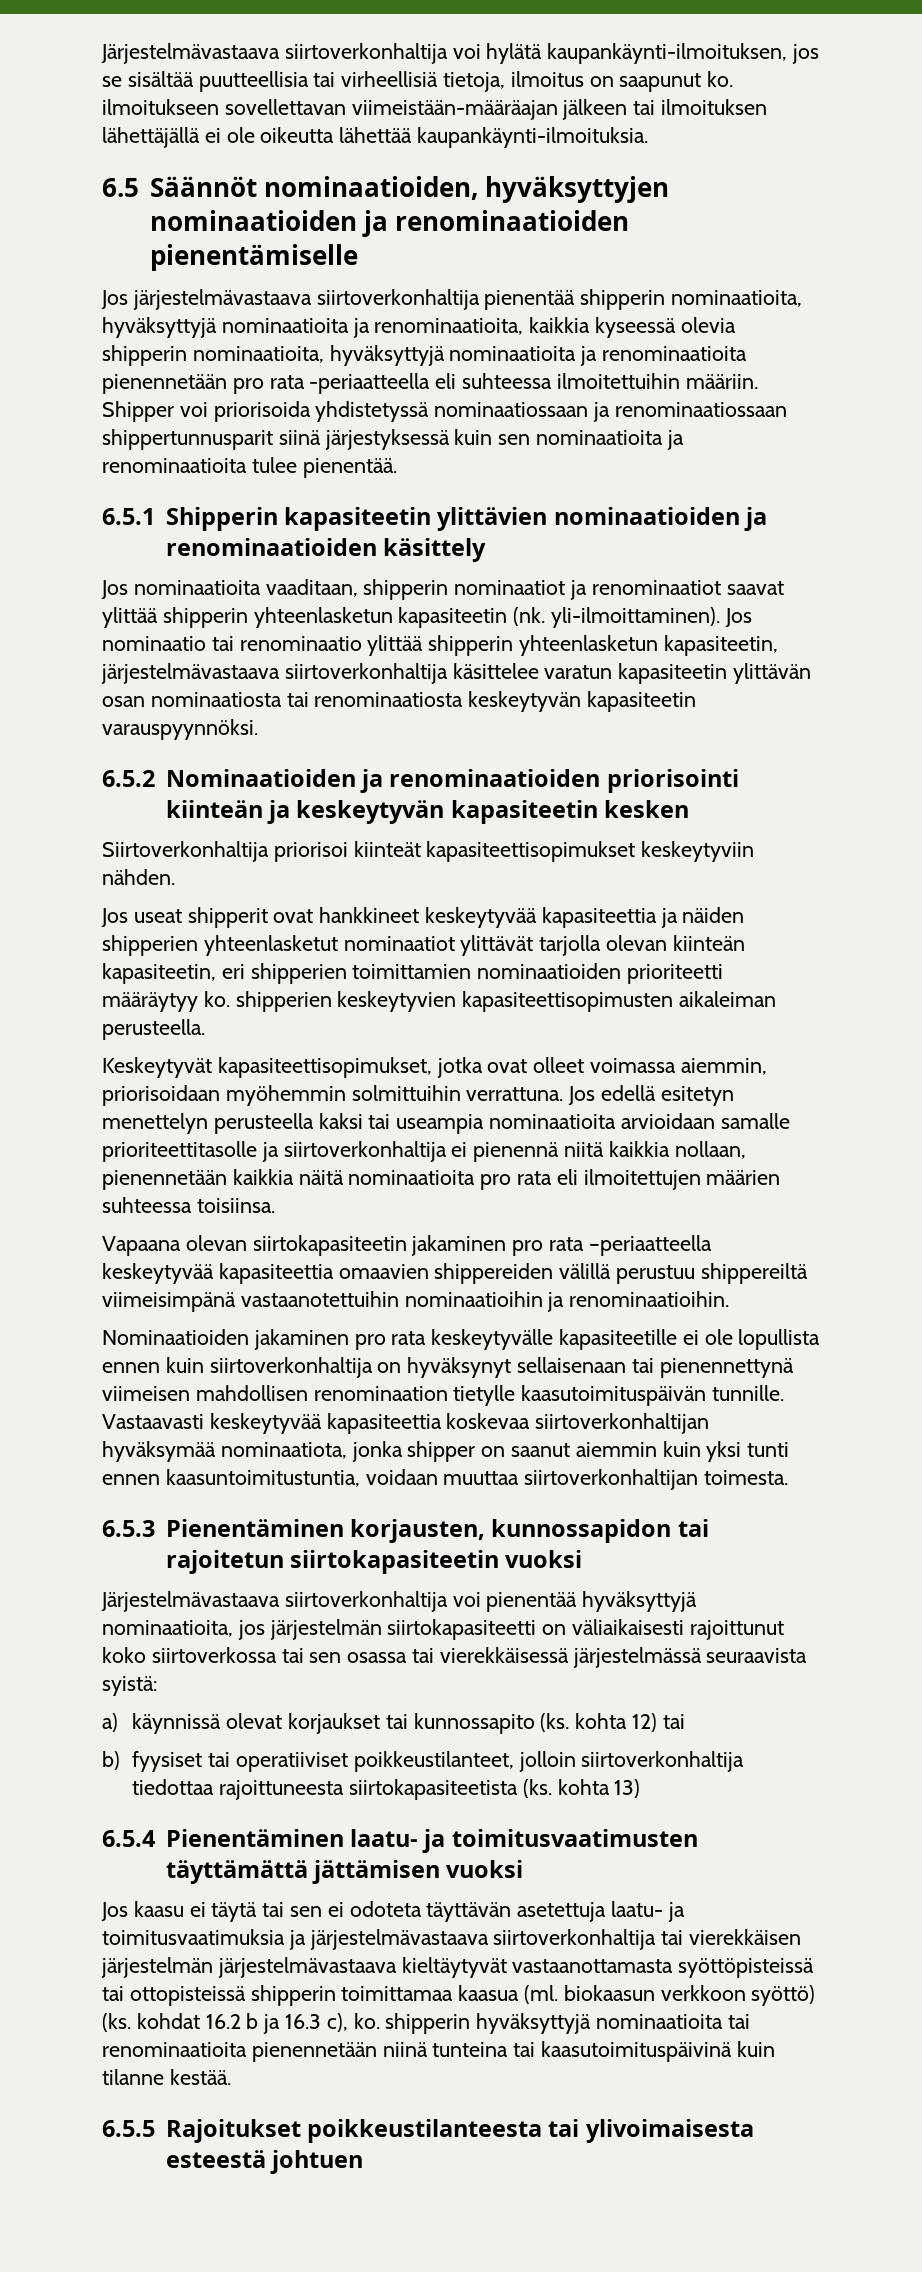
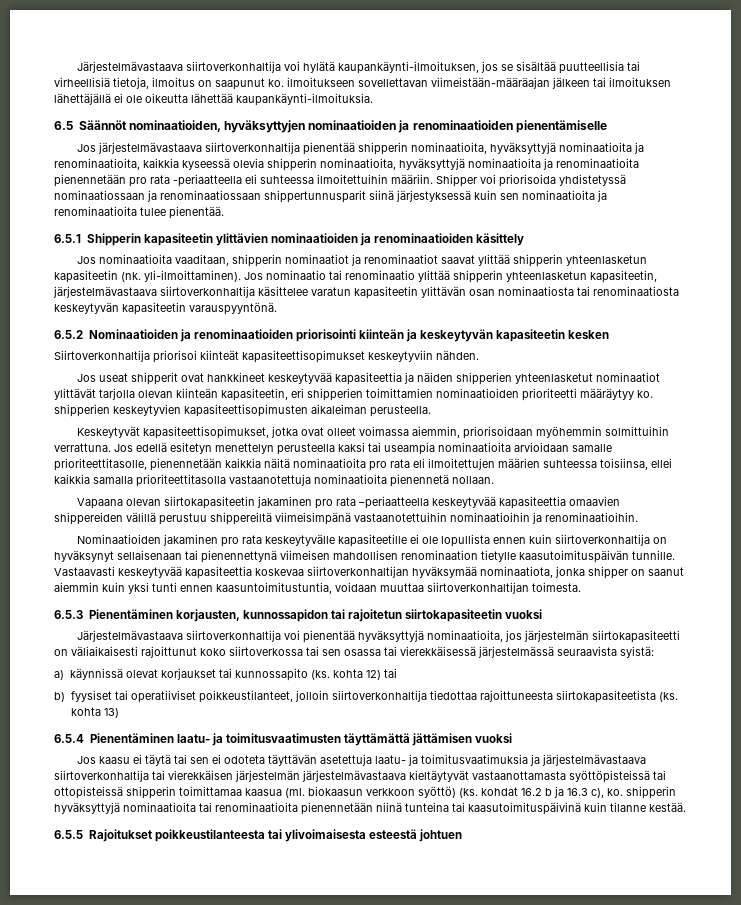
- Jos nominaatio tai renominaatio ylittää shipperin yhteenlasketun kapasiteetin, järjestelmävastaava siirtoverkonhaltija käsittelee varatun kapasiteetin ylittävän osan nominaatiosta tai renominaatiosta keskeytyvän kapasiteetin varauspyynnöksi.
+ Jos nominaatio tai renominaatio ylittää shipperin yhteenlasketun kapasiteetin, järjestelmävastaava siirtoverkonhaltija käsittelee varatun kapasiteetin ylittävän osan nominaatiosta tai renominaatiosta keskeytyvän kapasiteetin varauspyyntönä.
- Jos edellä esitetyn menettelyn perusteella kaksi tai useampia nominaatioita arvioidaan samalle prioriteettitasolle ja siirtoverkonhaltija ei pienennä niitä kaikkia nollaan, pienennetään kaikkia näitä nominaatioita pro rata eli ilmoitettujen määrien suhteessa toisiinsa.
+ Jos edellä esitetyn menettelyn perusteella kaksi tai useampia nominaatioita arvioidaan samalle prioriteettitasolle, pienennetään kaikkia näitä nominaatioita pro rata eli ilmoitettujen määrien suhteessa toisiinsa, ellei kaikkia samalla prioriteettitasolla vastaanotettuja nominaatioita pienennetä nollaan.

